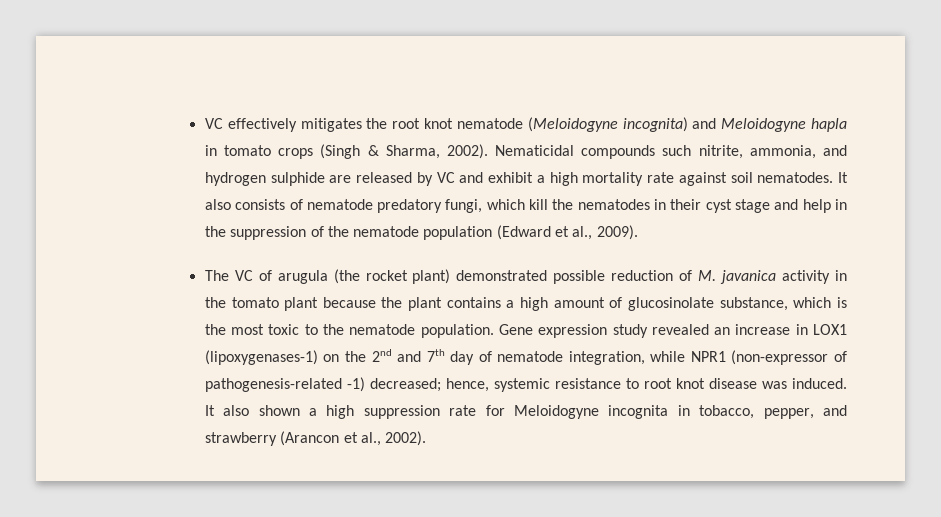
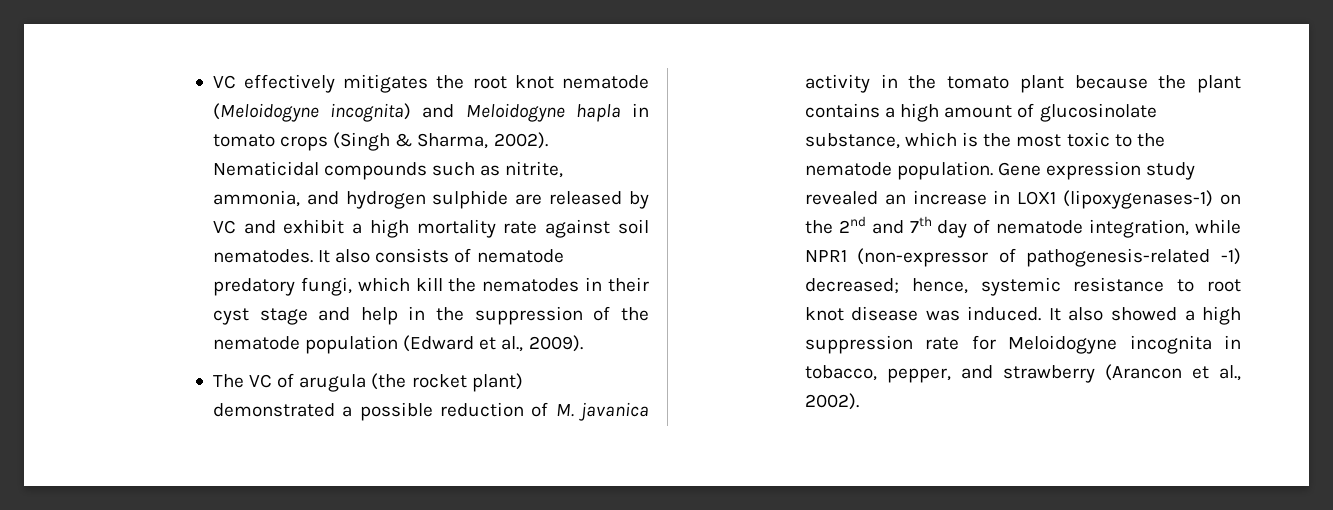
- Nematicidal compounds such nitrite, ammonia, and hydrogen sulphide are released by VC and exhibit a high mortality rate against soil nematodes.
+ Nematicidal compounds such as nitrite, ammonia, and hydrogen sulphide are released by VC and exhibit a high mortality rate against soil nematodes.
- The VC of arugula (the rocket plant) demonstrated possible reduction of M. javanica activity in the tomato plant because the plant contains a high amount of glucosinolate substance, which is the most toxic to the nematode population.
+ The VC of arugula (the rocket plant) demonstrated a possible reduction of M. javanica activity in the tomato plant because the plant contains a high amount of glucosinolate substance, which is the most toxic to the nematode population.
- It also shown a high suppression rate for Meloidogyne incognita in tobacco, pepper, and strawberry (Arancon et al., 2002).
+ It also showed a high suppression rate for Meloidogyne incognita in tobacco, pepper, and strawberry (Arancon et al., 2002).

